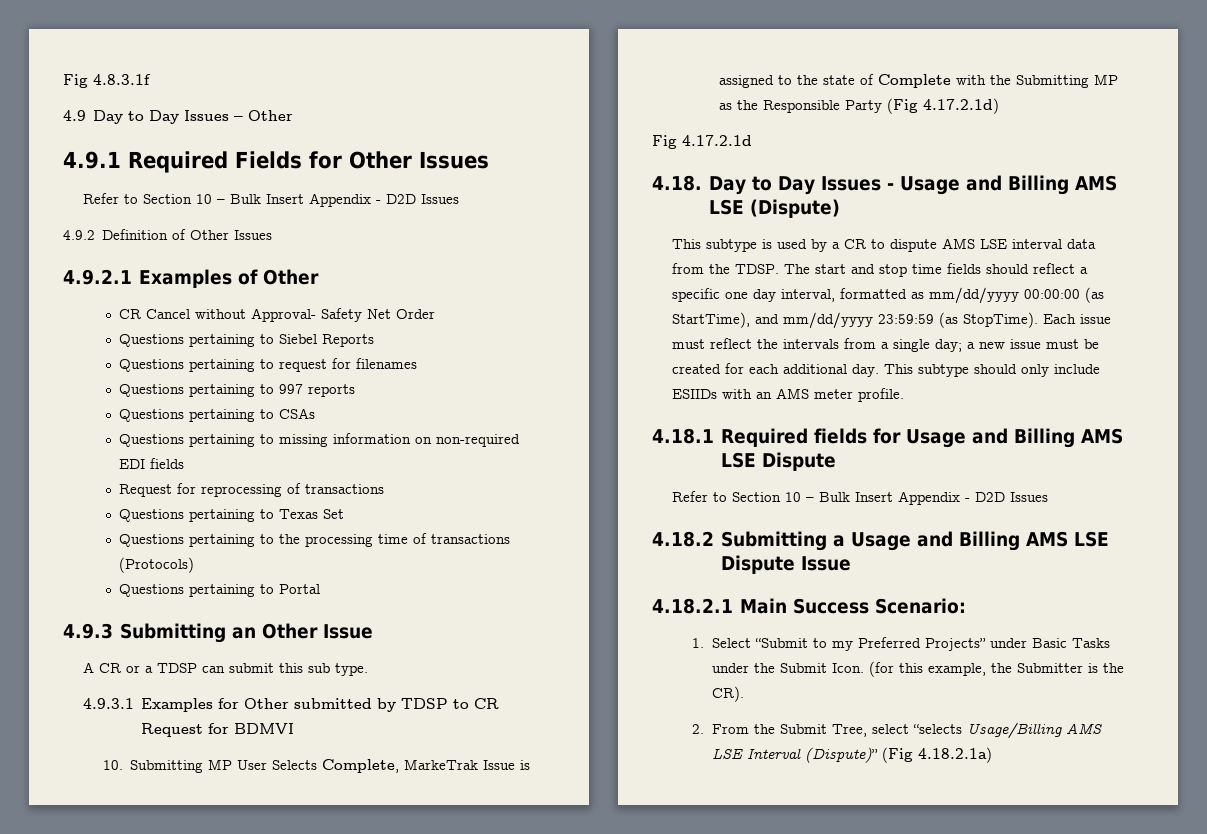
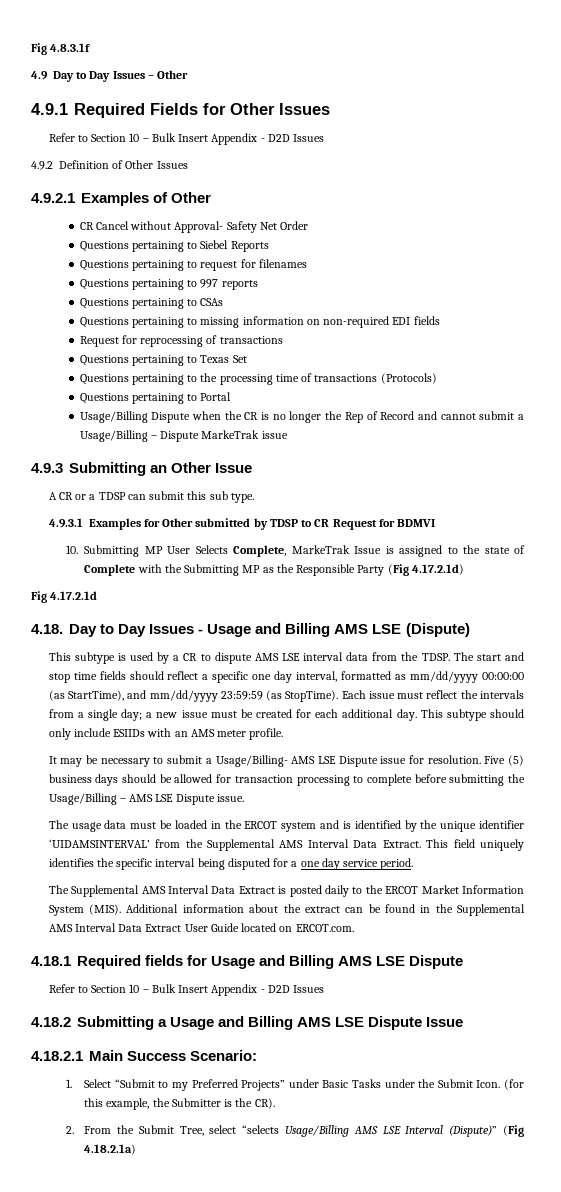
+ Usage/Billing Dispute when the CR is no longer the Rep of Record and cannot submit a Usage/Billing – Dispute MarkeTrak issue
+ It may be necessary to submit a Usage/Billing- AMS LSE Dispute issue for resolution. Five (5) business days should be allowed for transaction processing to complete before submitting the Usage/Billing – AMS LSE Dispute issue.
+ The usage data must be loaded in the ERCOT system and is identified by the unique identifier ‘UIDAMSINTERVAL’ from the Supplemental AMS Interval Data Extract. This field uniquely identifies the specific interval being disputed for a one day service period.
+ The Supplemental AMS Interval Data Extract is posted daily to the ERCOT Market Information System (MIS). Additional information about the extract can be found in the Supplemental AMS Interval Data Extract User Guide located on ERCOT.com.

